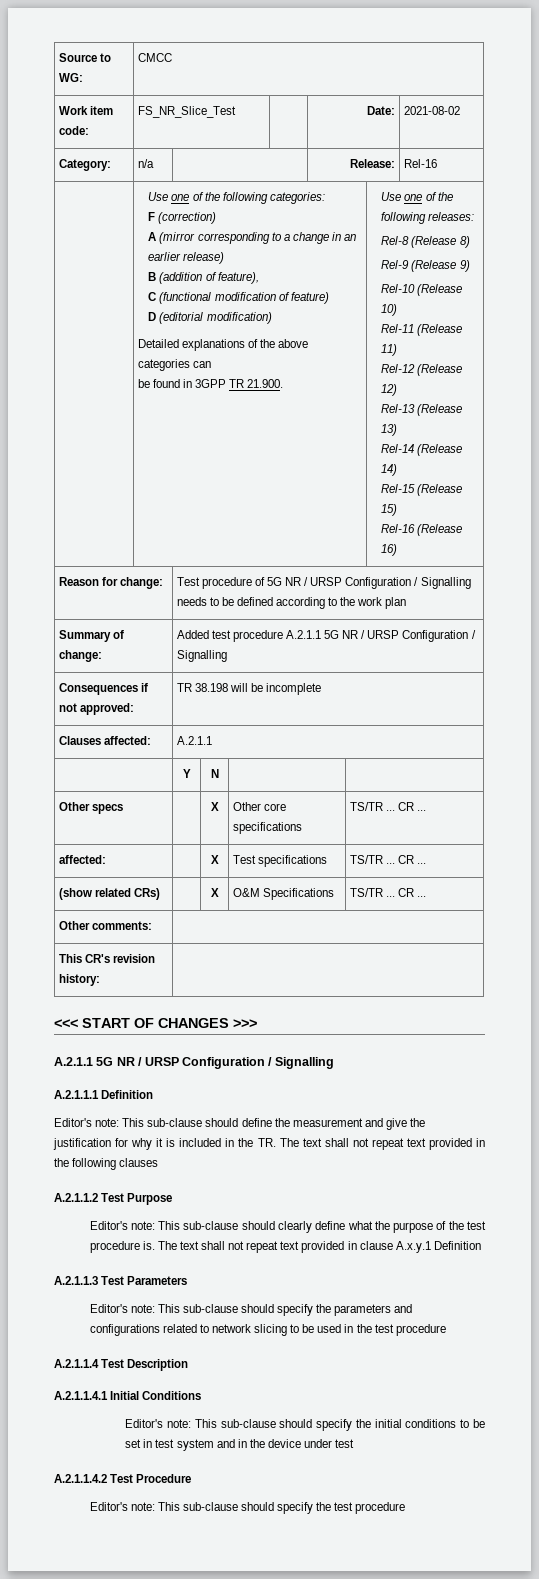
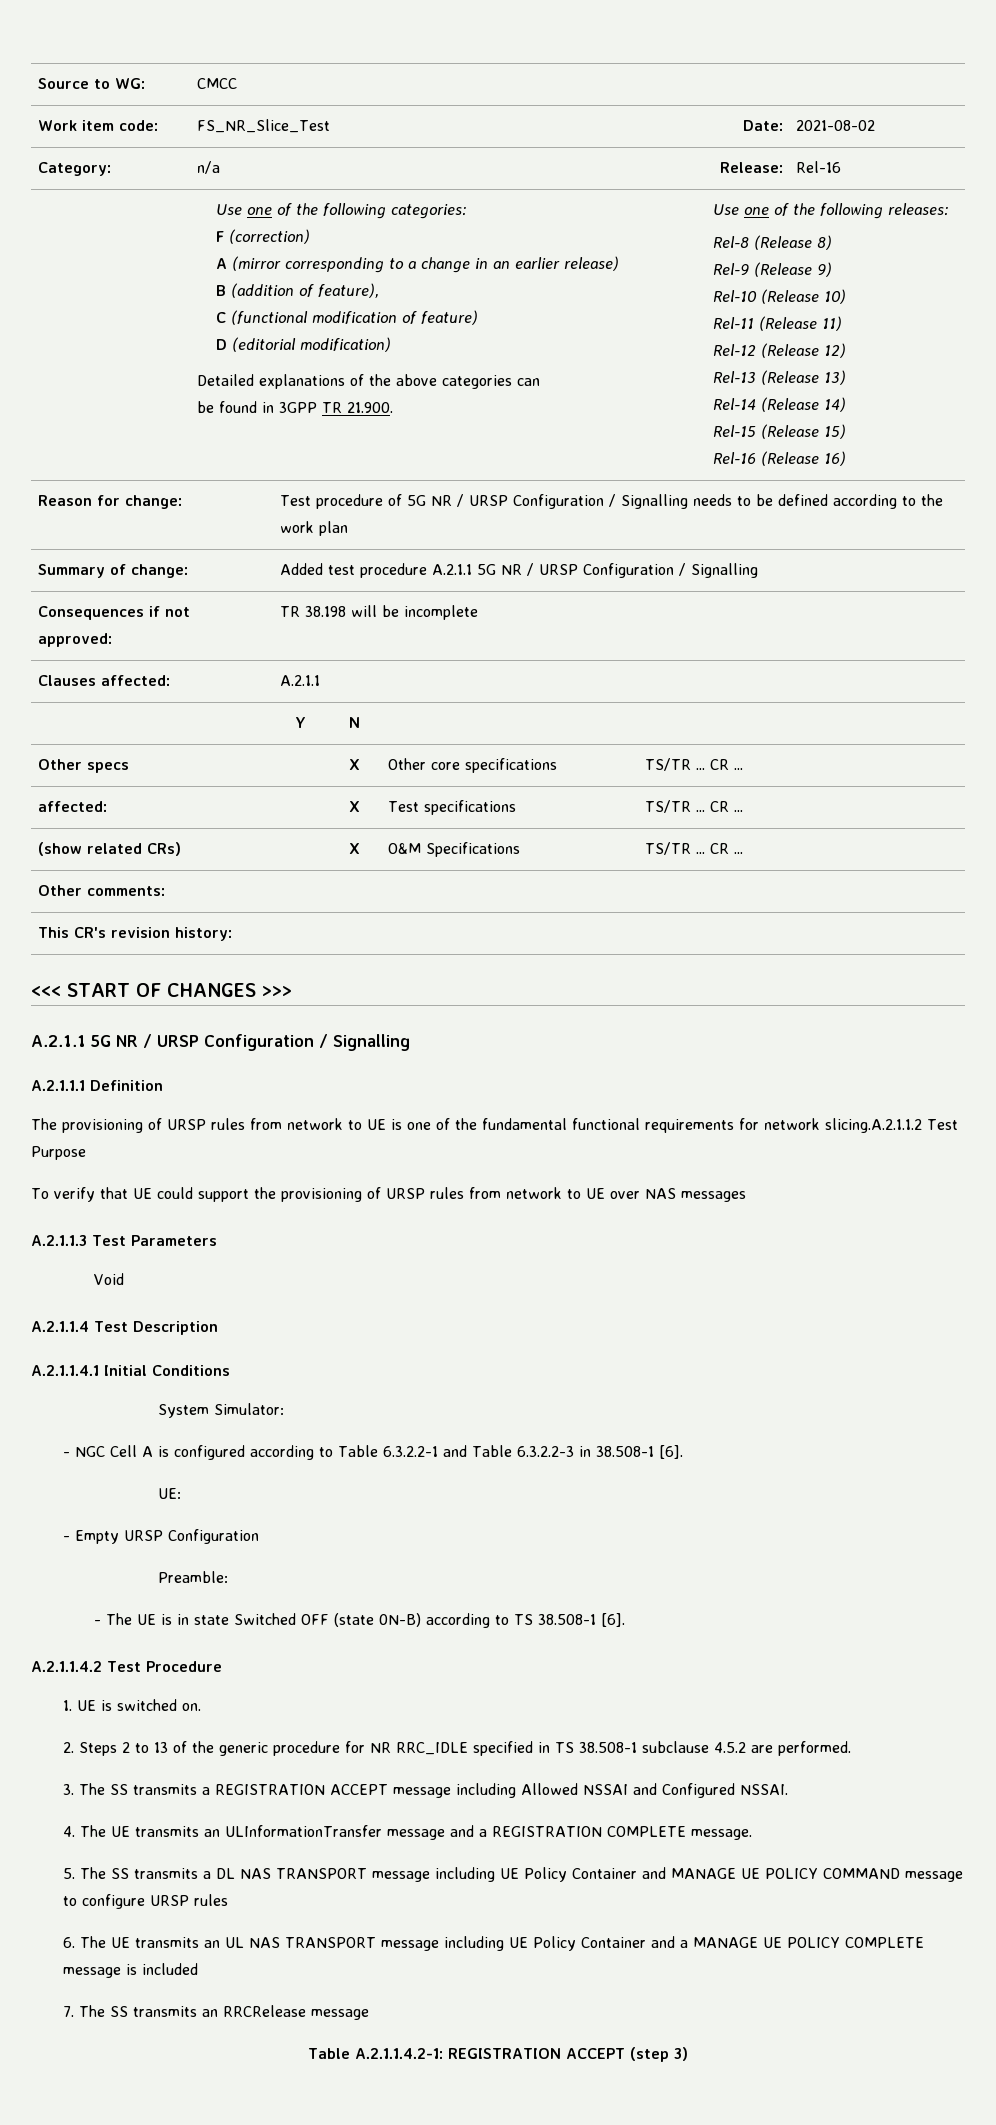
- Editor's note: This sub-clause should define the measurement and give the justification for why it is included in the TR. The text shall not repeat text provided in the following clauses
- A.2.1.1.2 Test Purpose
- Editor's note: This sub-clause should clearly define what the purpose of the test procedure is. The text shall not repeat text provided in clause A.x.y.1 Definition
+ The provisioning of URSP rules from network to UE is one of the fundamental functional requirements for network slicing.A.2.1.1.2 Test Purpose
+ To verify that UE could support the provisioning of URSP rules from network to UE over NAS messages
  A.2.1.1.3 Test Parameters
- Editor's note: This sub-clause should specify the parameters and configurations related to network slicing to be used in the test procedure
+ Void
- Editor's note: This sub-clause should specify the initial conditions to be set in test system and in the device under test
+ System Simulator:
+ - NGC Cell A is configured according to Table 6.3.2.2-1 and Table 6.3.2.2-3 in 38.508-1 [6].
+ UE:
+ - Empty URSP Configuration
+ Preamble:
+ - The UE is in state Switched OFF (state 0N-B) according to TS 38.508-1 [6].
  A.2.1.1.4.2 Test Procedure
- Editor's note: This sub-clause should specify the test procedure
+ 1. UE is switched on.
+ 2. Steps 2 to 13 of the generic procedure for NR RRC_IDLE specified in TS 38.508-1 subclause 4.5.2 are performed.
+ 3. The SS transmits a REGISTRATION ACCEPT message including Allowed NSSAI and Configured NSSAI.
+ 4. The UE transmits an ULInformationTransfer message and a REGISTRATION COMPLETE message.
+ 5. The SS transmits a DL NAS TRANSPORT message including UE Policy Container and MANAGE UE POLICY COMMAND message to configure URSP rules
+ 6. The UE transmits an UL NAS TRANSPORT message including UE Policy Container and a MANAGE UE POLICY COMPLETE message is included
+ 7. The SS transmits an RRCRelease message
+ Table A.2.1.1.4.2-1: REGISTRATION ACCEPT (step 3)

